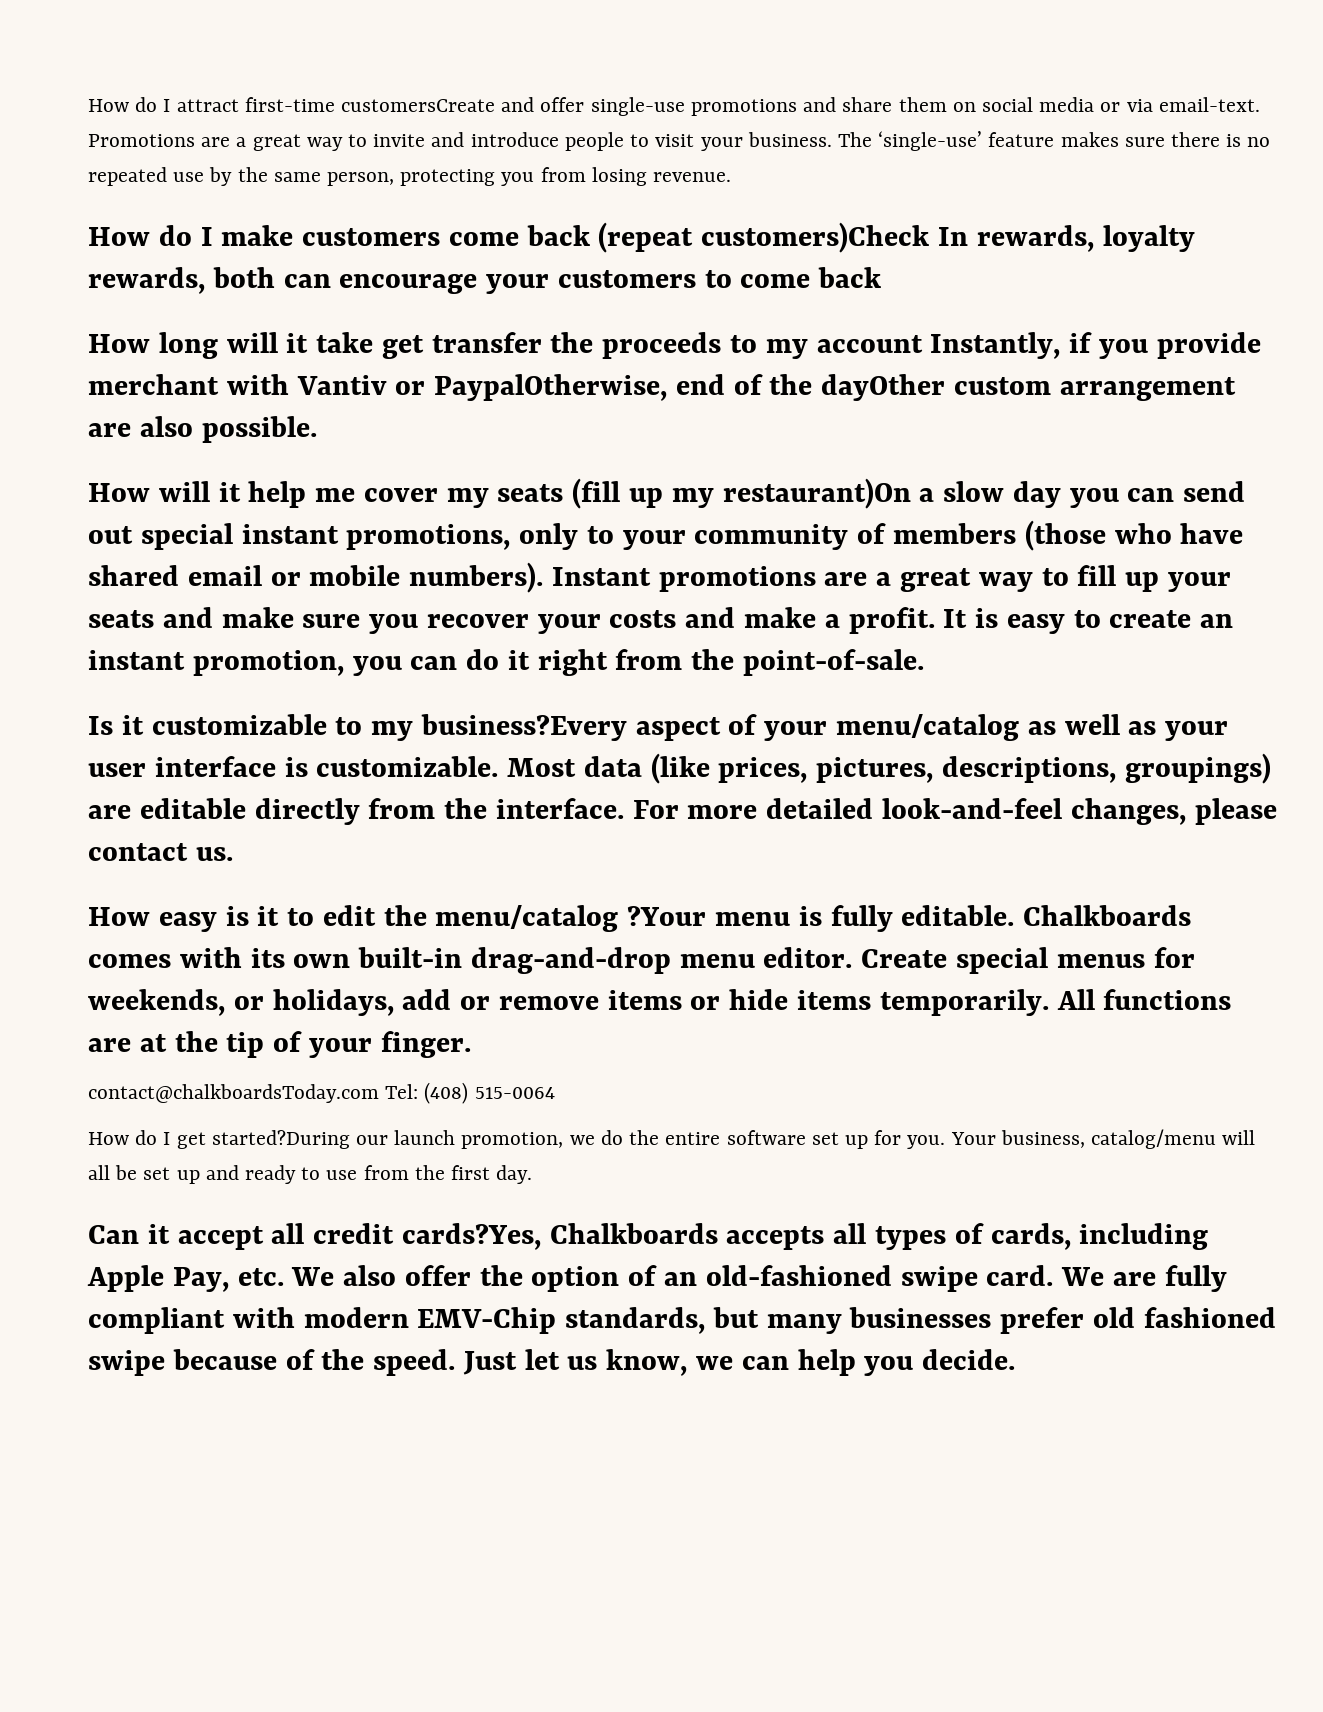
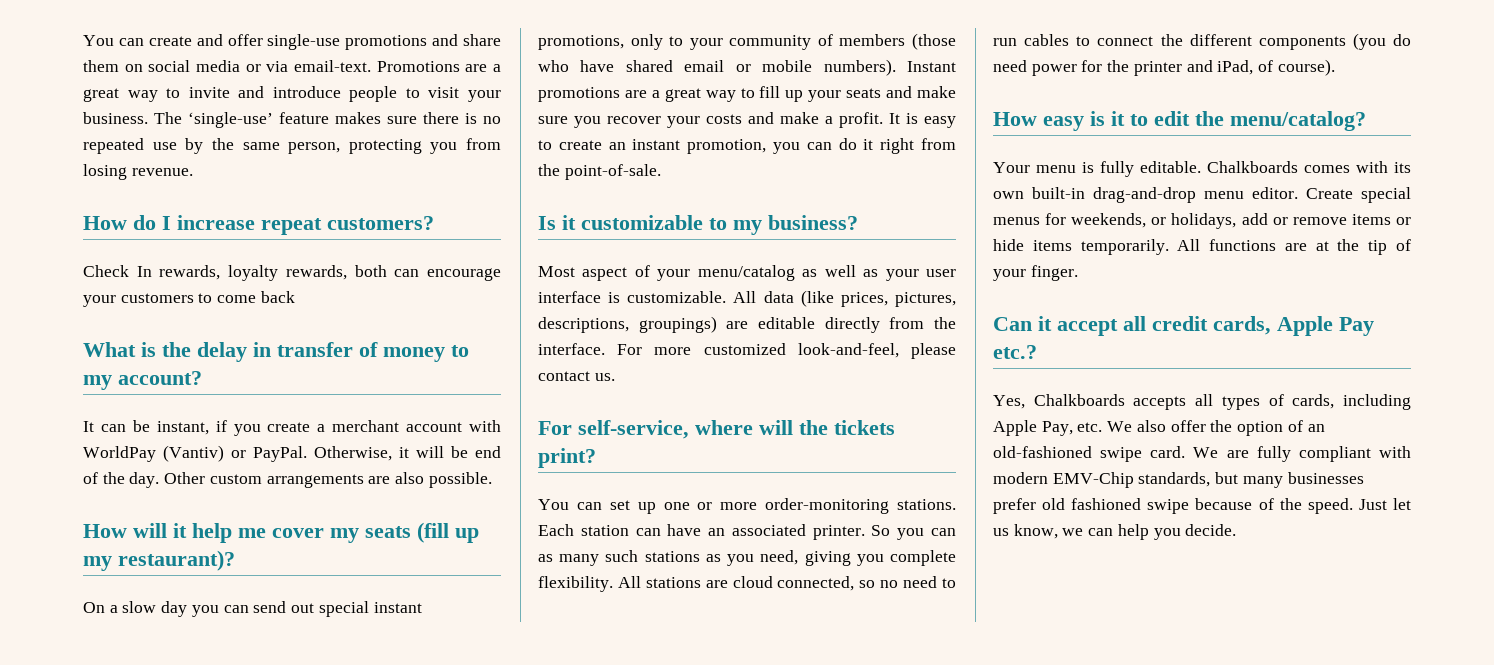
- How do I attract first-time customersCreate and offer single-use promotions and share them on social media or via email-text.
+ You can create and offer single-use promotions and share them on social media or via email-text.
- How do I make customers come back (repeat customers)Check In rewards, loyalty rewards, both can encourage your customers to come back
+ How do I increase repeat customers?
+ Check In rewards, loyalty rewards, both can encourage your customers to come back
- How long will it take get transfer the proceeds to my account Instantly, if you provide merchant with Vantiv or PaypalOtherwise, end of the dayOther custom arrangement are also possible.
+ What is the delay in transfer of money to my account?
+ It can be instant, if you create a merchant account with WorldPay (Vantiv) or PayPal. Otherwise, it will be end of the day. Other custom arrangements are also possible.
- How will it help me cover my seats (fill up my restaurant)On a slow day you can send out special instant promotions, only to your community of members (those who have shared email or mobile numbers).
+ How will it help me cover my seats (fill up my restaurant)?
+ On a slow day you can send out special instant promotions, only to your community of members (those who have shared email or mobile numbers).
- Is it customizable to my business?Every aspect of your menu/catalog as well as your user interface is customizable.
+ Is it customizable to my business?
+ Most aspect of your menu/catalog as well as your user interface is customizable.
- Most data (like prices, pictures, descriptions, groupings) are editable directly from the interface.
+ All data (like prices, pictures, descriptions, groupings) are editable directly from the interface.
- For more detailed look-and-feel changes, please contact us.
+ For more customized look-and-feel, please contact us.
+ For self-service, where will the tickets print?
+ You can set up one or more order-monitoring stations. Each station can have an associated printer. So you can as many such stations as you need, giving you complete flexibility. All stations are cloud connected, so no need to run cables to connect the different components (you do need power for the printer and iPad, of course).
- How easy is it to edit the menu/catalog ?Your menu is fully editable.
+ How easy is it to edit the menu/catalog?
+ Your menu is fully editable.
- contact@chalkboardsToday.com Tel: (408) 515-0064
- How do I get started?During our launch promotion, we do the entire software set up for you. Your business, catalog/menu will all be set up and ready to use from the first day.
- Can it accept all credit cards?Yes, Chalkboards accepts all types of cards, including Apple Pay, etc. We also offer the option of an old-fashioned swipe card.
+ Can it accept all credit cards, Apple Pay etc.?
+ Yes, Chalkboards accepts all types of cards, including Apple Pay, etc. We also offer the option of an old-fashioned swipe card.

